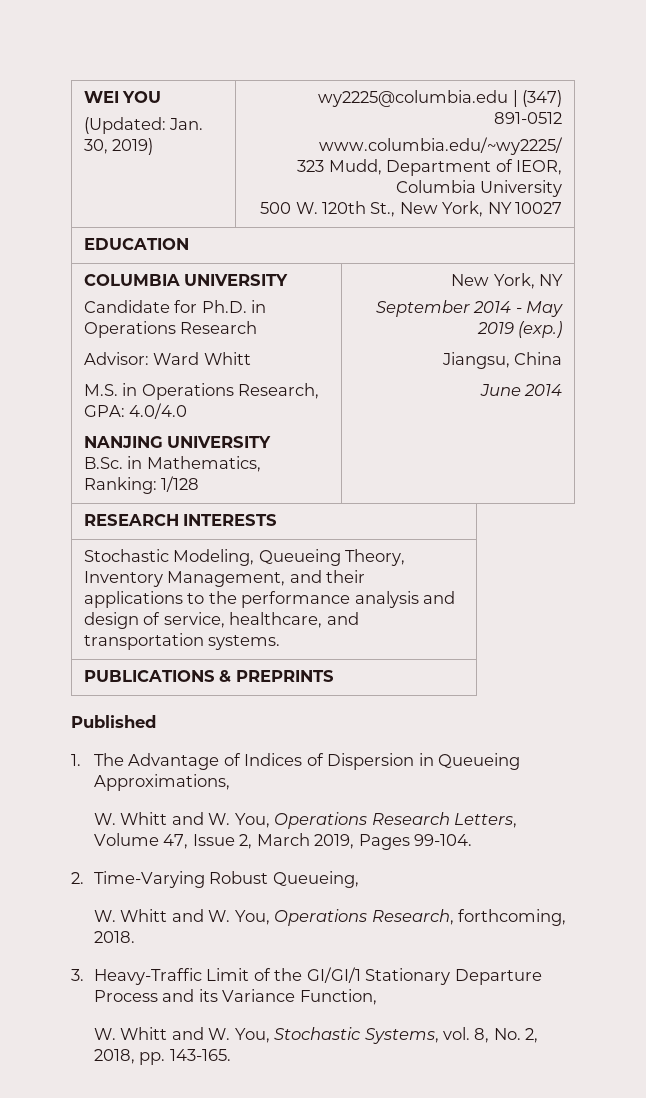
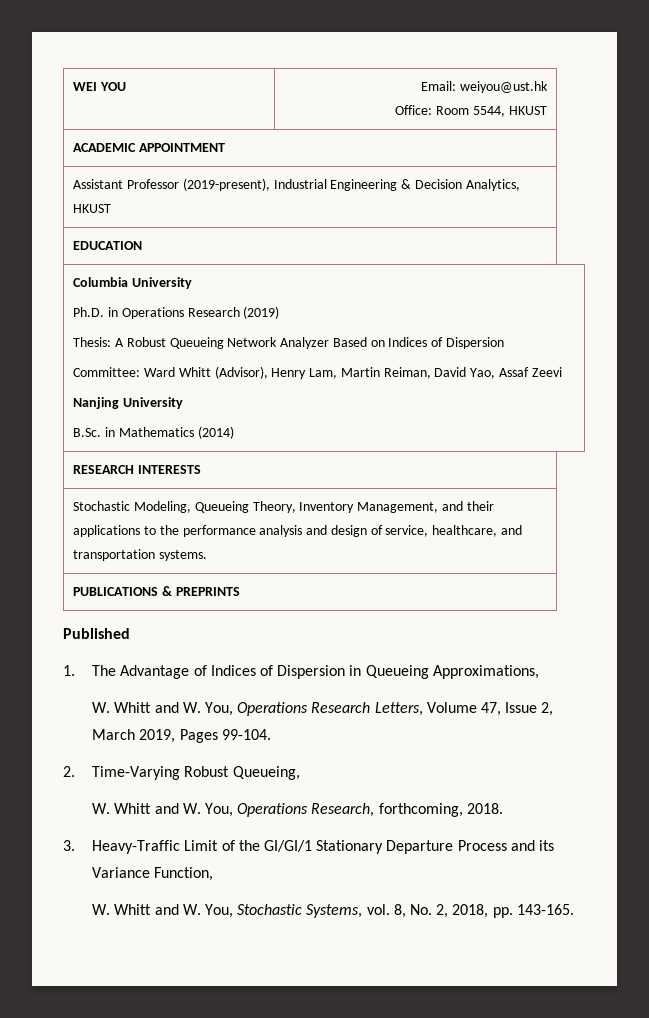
- WEI YOU
- (Updated: Jan. 30, 2019) | wy2225@columbia.edu | (347) 891-0512
- www.columbia.edu/~wy2225/
- 323 Mudd, Department of IEOR, Columbia University
- 500 W. 120th St., New York, NY 10027
+ WEI YOU | Email: weiyou@ust.hk
+ Office: Room 5544, HKUST
+ ACADEMIC APPOINTMENT
+ Assistant Professor (2019-present), Industrial Engineering & Decision Analytics, HKUST
  EDUCATION
- COLUMBIA UNIVERSITY
- Candidate for Ph.D. in Operations Research
- Advisor: Ward Whitt
- M.S. in Operations Research, GPA: 4.0/4.0
- NANJING UNIVERSITY
- B.Sc. in Mathematics, Ranking: 1/128 | New York, NY
- September 2014 - May 2019 (exp.)
- Jiangsu, China
- June 2014
+ Columbia University
+ Ph.D. in Operations Research (2019)
+ Thesis: A Robust Queueing Network Analyzer Based on Indices of Dispersion
+ Committee: Ward Whitt (Advisor), Henry Lam, Martin Reiman, David Yao, Assaf Zeevi
+ Nanjing University
+ B.Sc. in Mathematics (2014)

